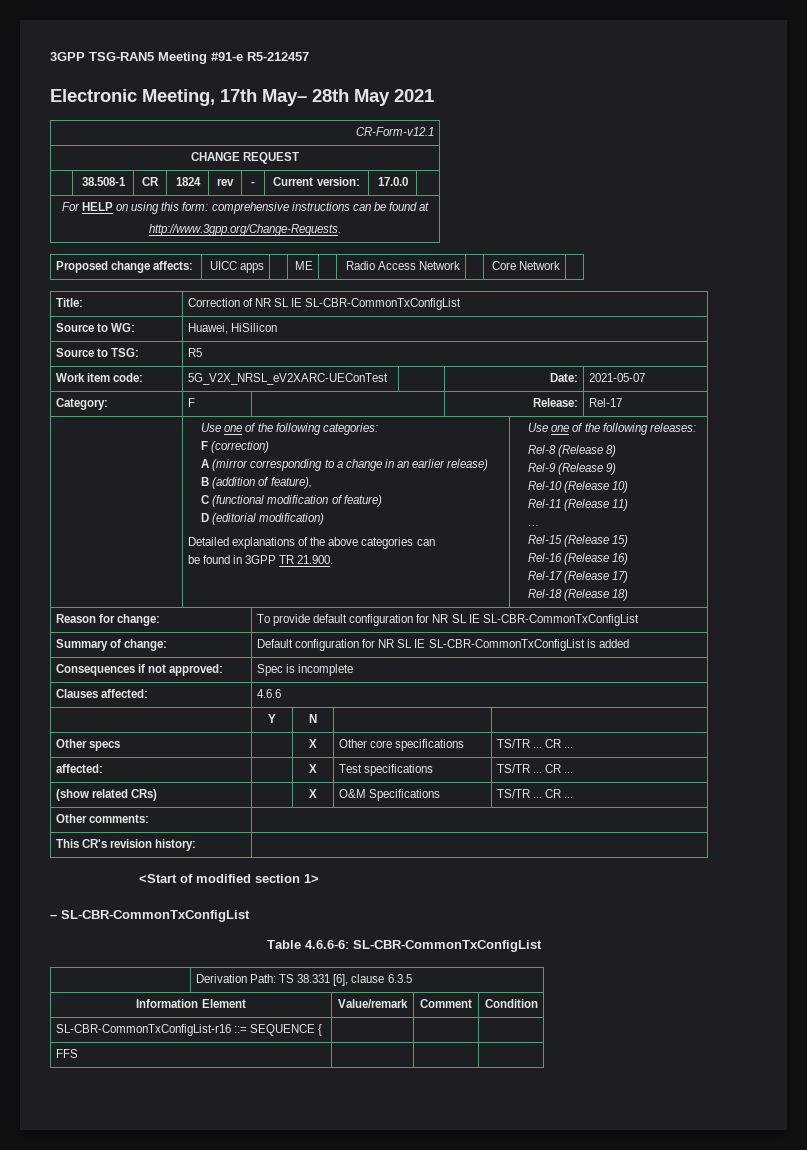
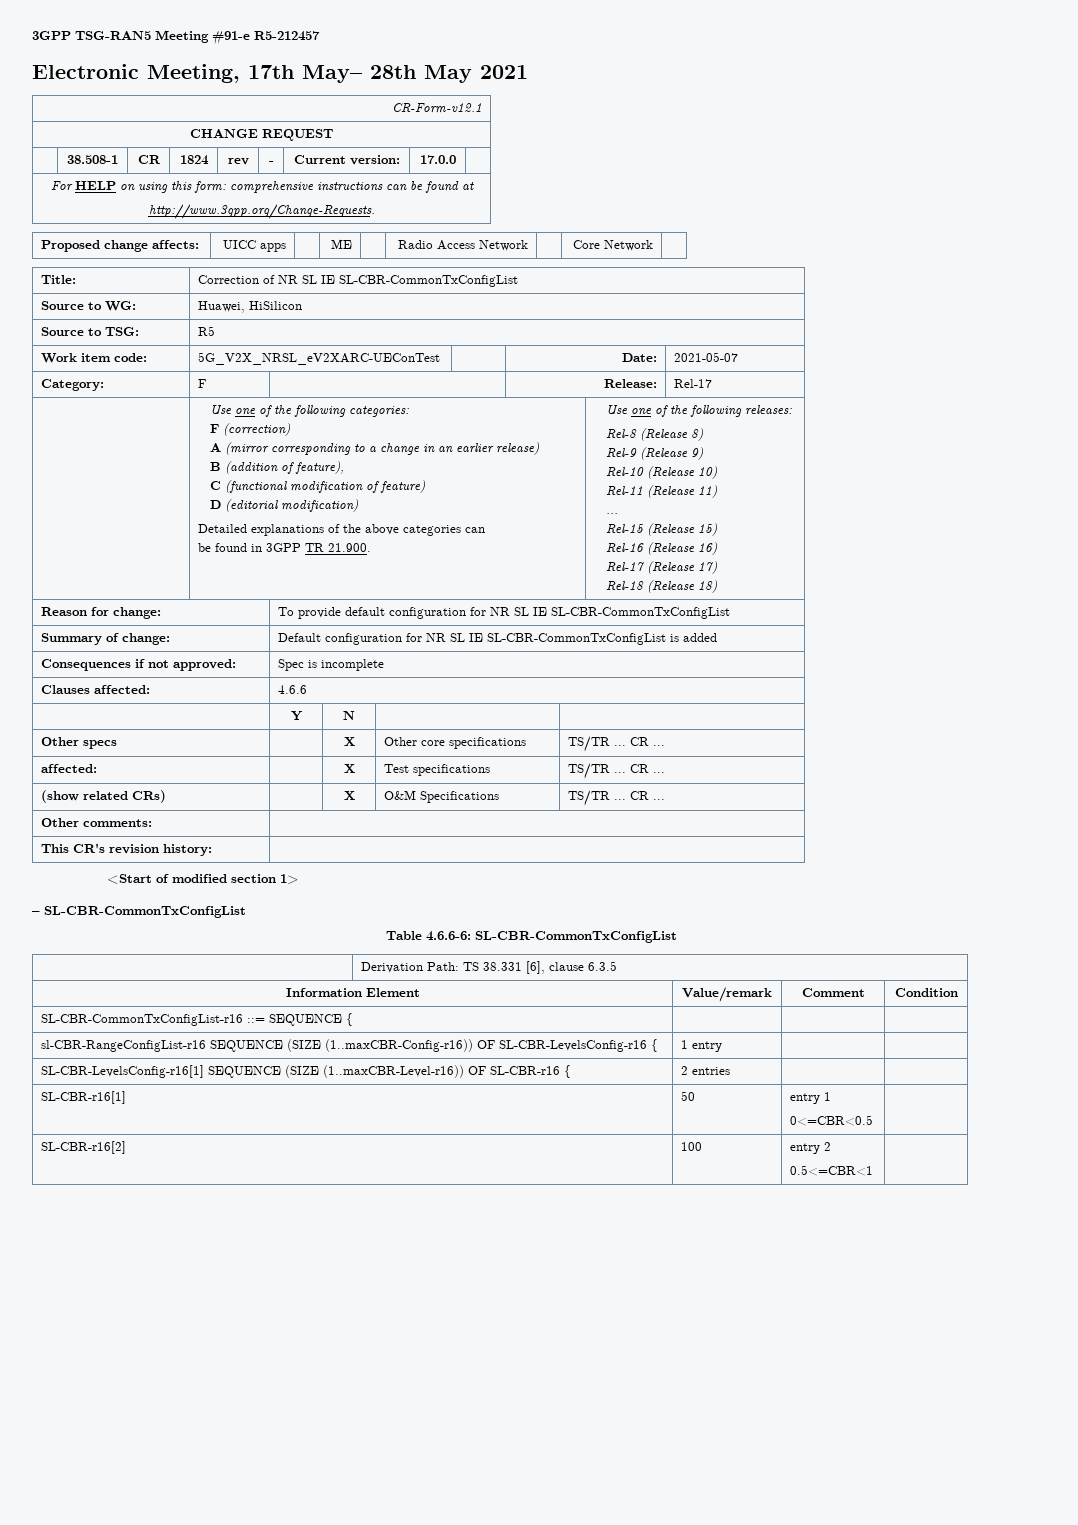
- FFS | | |
+ sl-CBR-RangeConfigList-r16 SEQUENCE (SIZE (1..maxCBR-Config-r16)) OF SL-CBR-LevelsConfig-r16 { | 1 entry | |
+ SL-CBR-LevelsConfig-r16[1] SEQUENCE (SIZE (1..maxCBR-Level-r16)) OF SL-CBR-r16 { | 2 entries | |
+ SL-CBR-r16[1] | 50 | entry 1
+ 0<=CBR<0.5 |
+ SL-CBR-r16[2] | 100 | entry 2
+ 0.5<=CBR<1 |

